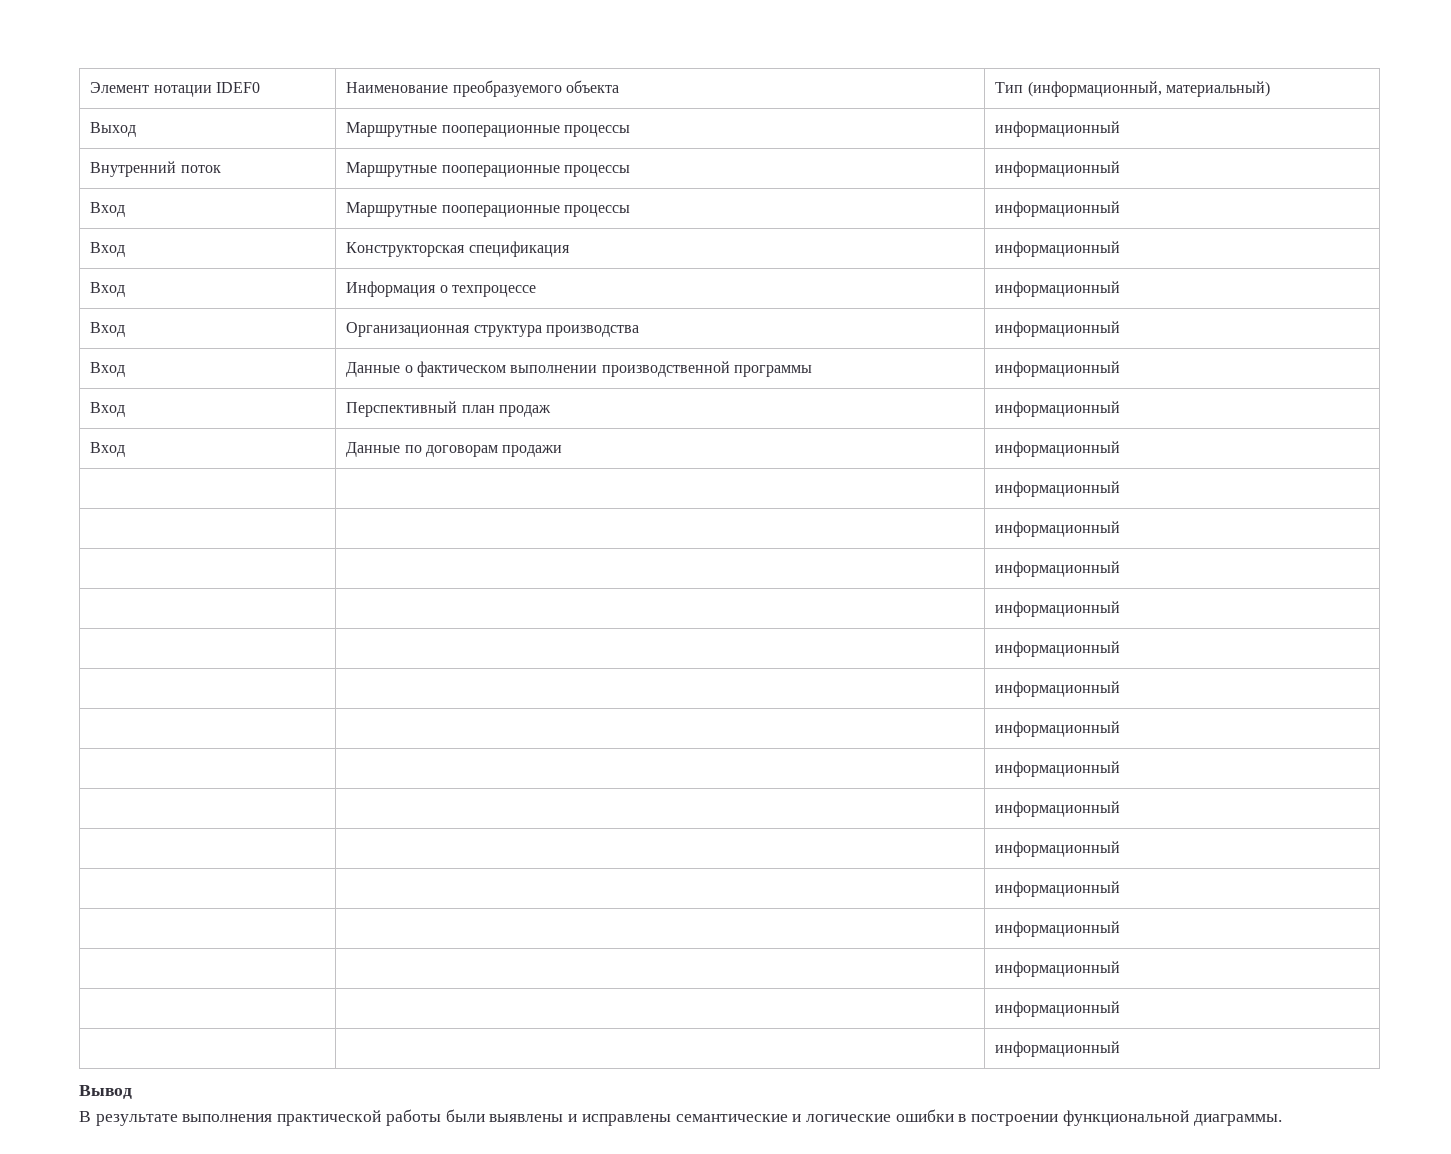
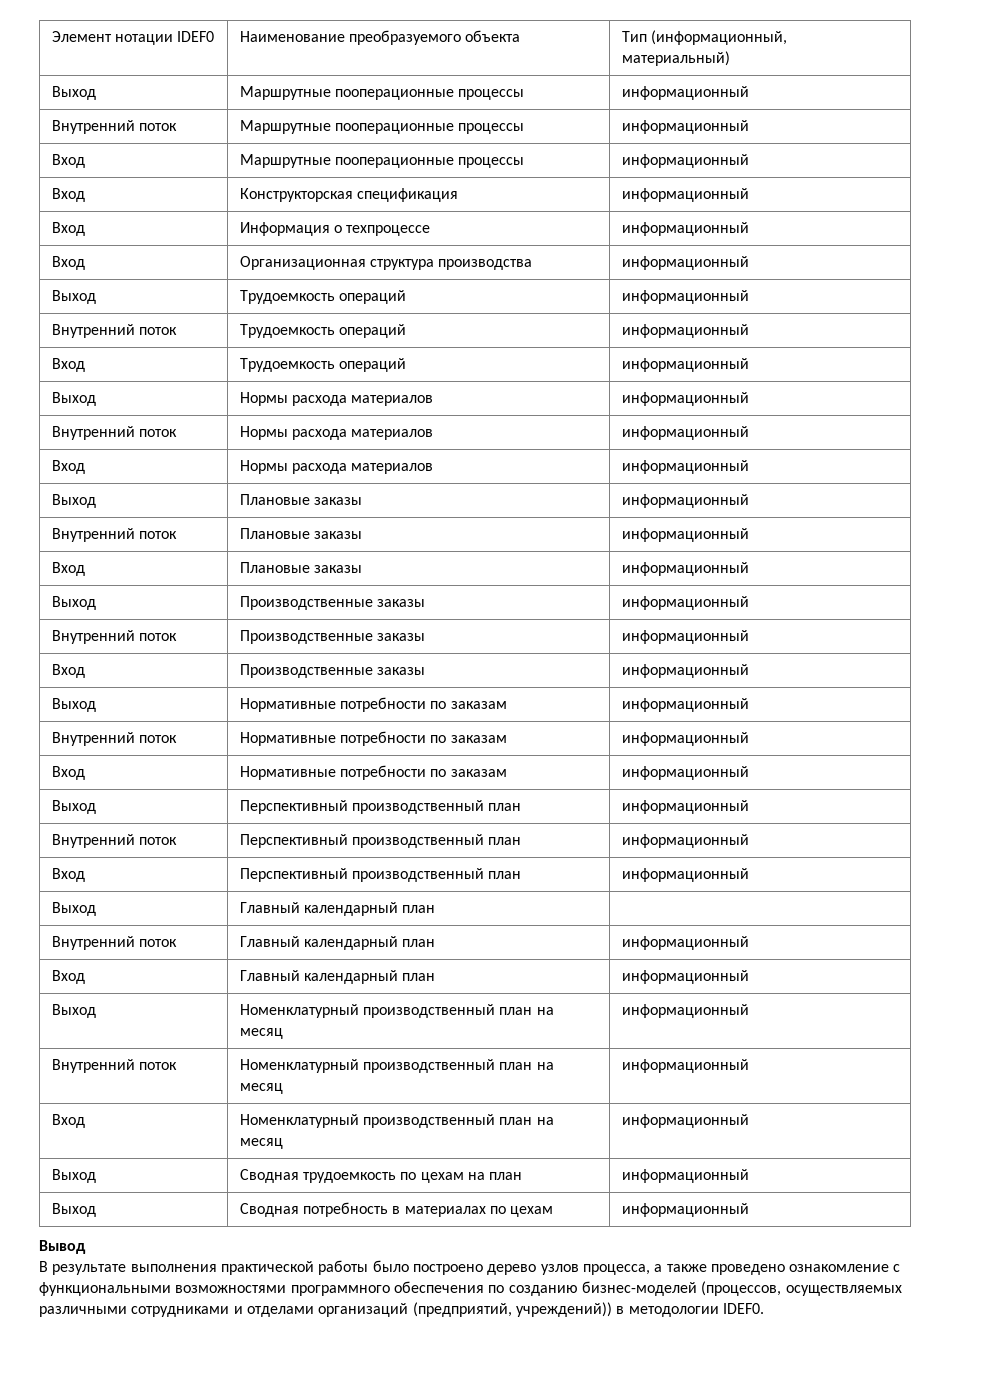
- Вход | Данные о фактическом выполнении производственной программы | информационный
+ Выход | Трудоемкость операций | информационный
+ Внутренний поток | Трудоемкость операций | информационный
+ Вход | Трудоемкость операций | информационный
+ Выход | Нормы расхода материалов | информационный
+ Внутренний поток | Нормы расхода материалов | информационный
+ Вход | Нормы расхода материалов | информационный
+ Выход | Плановые заказы | информационный
+ Внутренний поток | Плановые заказы | информационный
+ Вход | Плановые заказы | информационный
+ Выход | Производственные заказы | информационный
+ Внутренний поток | Производственные заказы | информационный
+ Вход | Производственные заказы | информационный
+ Выход | Нормативные потребности по заказам | информационный
+ Внутренний поток | Нормативные потребности по заказам | информационный
+ Вход | Нормативные потребности по заказам | информационный
+ Выход | Перспективный производственный план | информационный
+ Внутренний поток | Перспективный производственный план | информационный
- Вход | Перспективный план продаж | информационный
- Вход | Данные по договорам продажи | информационный
- | | информационный
- | | информационный
- | | информационный
- | | информационный
- | | информационный
- | | информационный
- | | информационный
- | | информационный
- | | информационный
- | | информационный
- | | информационный
- | | информационный
- | | информационный
- | | информационный
- | | информационный
+ Вход | Перспективный производственный план | информационный
+ Выход | Главный календарный план |
+ Внутренний поток | Главный календарный план | информационный
+ Вход | Главный календарный план | информационный
+ Выход | Номенклатурный производственный план на месяц | информационный
+ Внутренний поток | Номенклатурный производственный план на месяц | информационный
+ Вход | Номенклатурный производственный план на месяц | информационный
+ Выход | Сводная трудоемкость по цехам на план | информационный
+ Выход | Сводная потребность в материалах по цехам | информационный
- В результате выполнения практической работы были выявлены и исправлены семантические и логические ошибки в построении функциональной диаграммы.
+ В результате выполнения практической работы было построено дерево узлов процесса, а также проведено ознакомление с функциональными возможностями программного обеспечения по созданию бизнес-моделей (процессов, осуществляемых различными сотрудниками и отделами организаций (предприятий, учреждений)) в методологии IDEF0.

